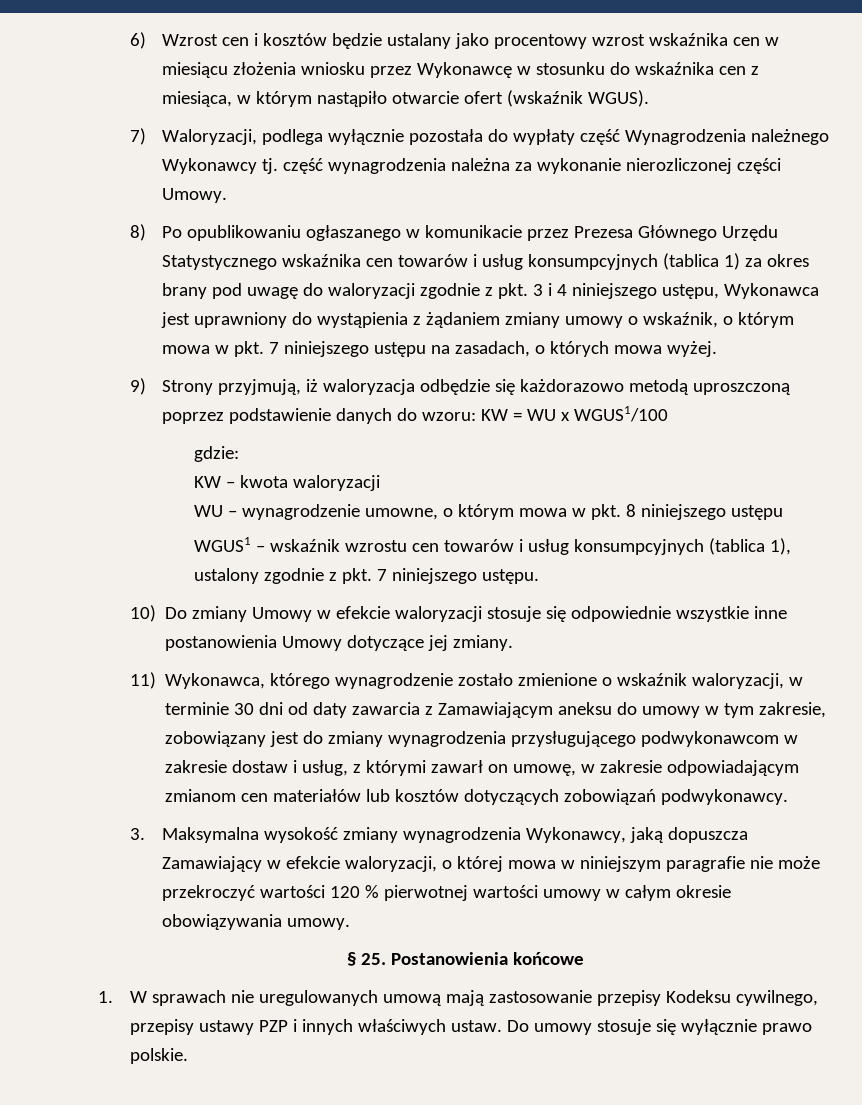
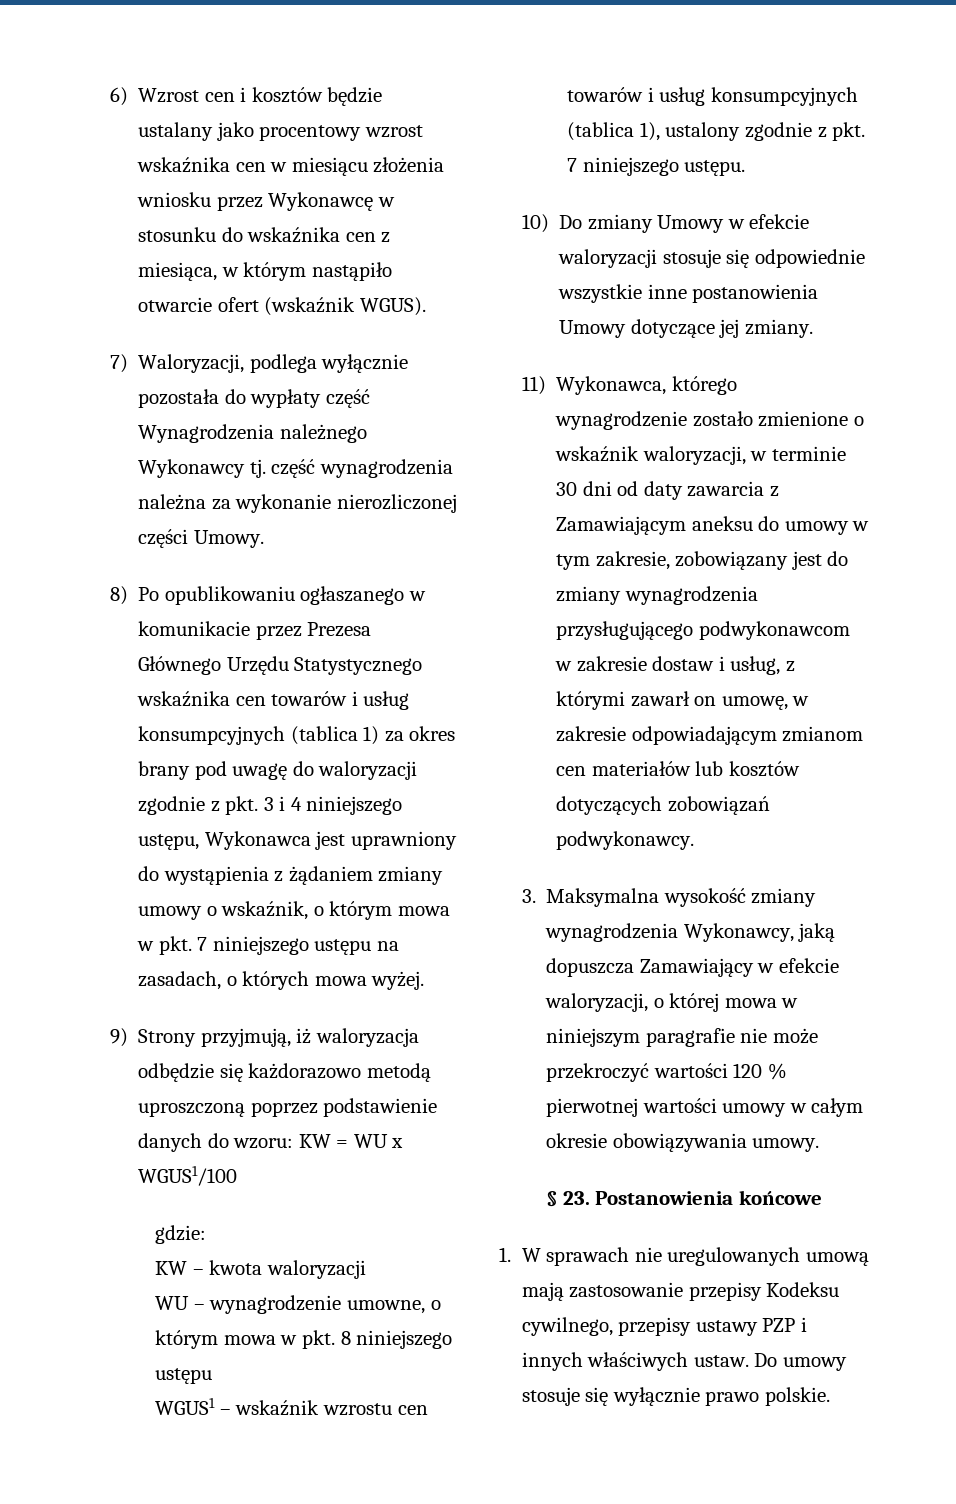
- § 25. Postanowienia końcowe
+ § 23. Postanowienia końcowe

